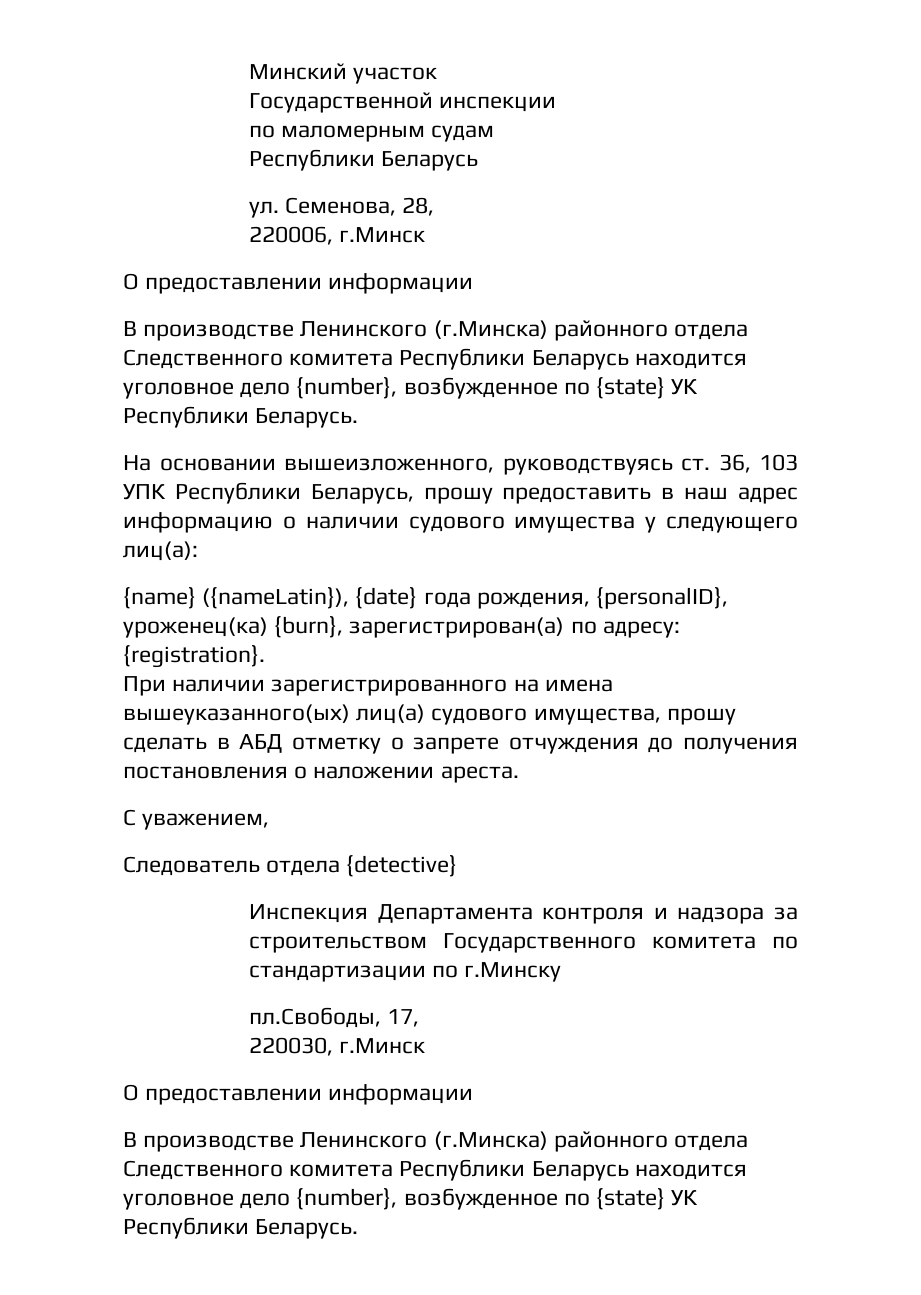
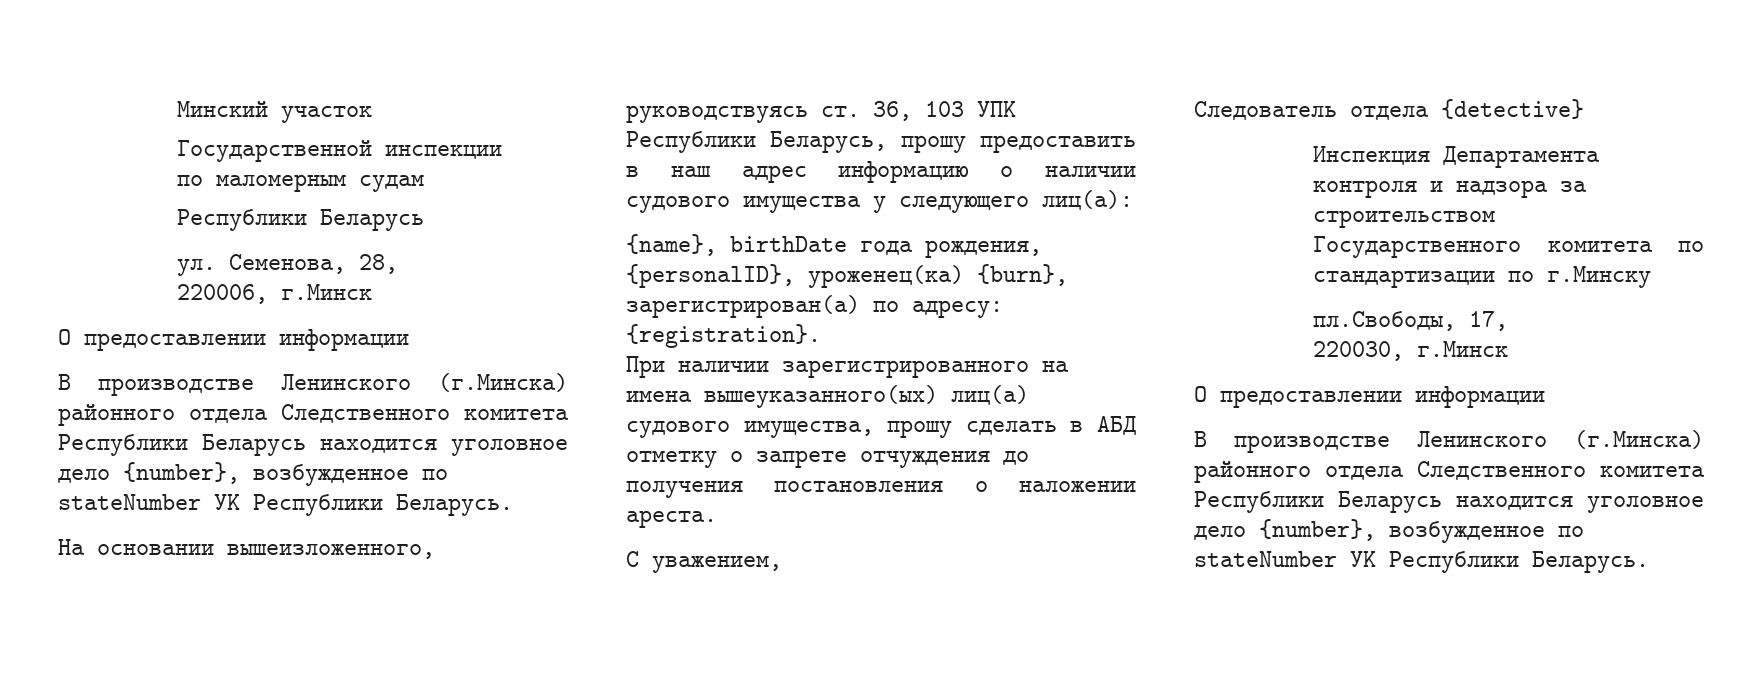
  220006, г.Минск
  О предоставлении информации
- В производстве Ленинского (г.Минска) районного отдела Следственного комитета Республики Беларусь находится уголовное дело {number}, возбужденное по {state} УК Республики Беларусь.
+ В производстве Ленинского (г.Минска) районного отдела Следственного комитета Республики Беларусь находится уголовное дело {number}, возбужденное по stateNumber УК Республики Беларусь.
- {name} ({nameLatin}), {date} года рождения, {personalID}, уроженец(ка) {burn}, зарегистрирован(а) по адресу: {registration}.
+ {name}, birthDate года рождения, {personalID}, уроженец(ка) {burn}, зарегистрирован(а) по адресу: {registration}.
  220030, г.Минск
  О предоставлении информации
- В производстве Ленинского (г.Минска) районного отдела Следственного комитета Республики Беларусь находится уголовное дело {number}, возбужденное по {state} УК Республики Беларусь.
+ В производстве Ленинского (г.Минска) районного отдела Следственного комитета Республики Беларусь находится уголовное дело {number}, возбужденное по stateNumber УК Республики Беларусь.

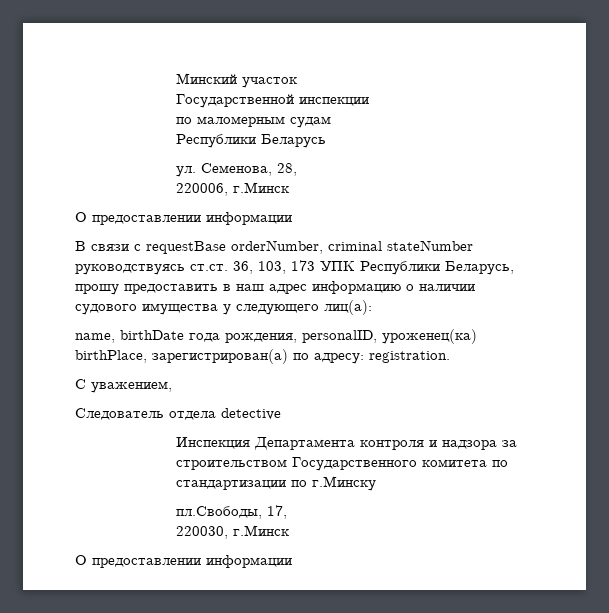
  220006, г.Минск
  О предоставлении информации
- В производстве Ленинского (г.Минска) районного отдела Следственного комитета Республики Беларусь находится уголовное дело {number}, возбужденное по stateNumber УК Республики Беларусь.
- На основании вышеизложенного, руководствуясь ст. 36, 103 УПК Республики Беларусь, прошу предоставить в наш адрес информацию о наличии судового имущества у следующего лиц(а):
+ В связи с requestBase orderNumber, criminal stateNumber руководствуясь ст.ст. 36, 103, 173 УПК Республики Беларусь, прошу предоставить в наш адрес информацию о наличии судового имущества у следующего лиц(а):
- {name}, birthDate года рождения, {personalID}, уроженец(ка) {burn}, зарегистрирован(а) по адресу: {registration}.
- При наличии зарегистрированного на имена вышеуказанного(ых) лиц(а) судового имущества, прошу сделать в АБД отметку о запрете отчуждения до получения постановления о наложении ареста.
+ name, birthDate года рождения, personalID, уроженец(ка) birthPlace, зарегистрирован(а) по адресу: registration.
- Следователь отдела {detective}
+ Следователь отдела detective
  220030, г.Минск
  О предоставлении информации
- В производстве Ленинского (г.Минска) районного отдела Следственного комитета Республики Беларусь находится уголовное дело {number}, возбужденное по stateNumber УК Республики Беларусь.

